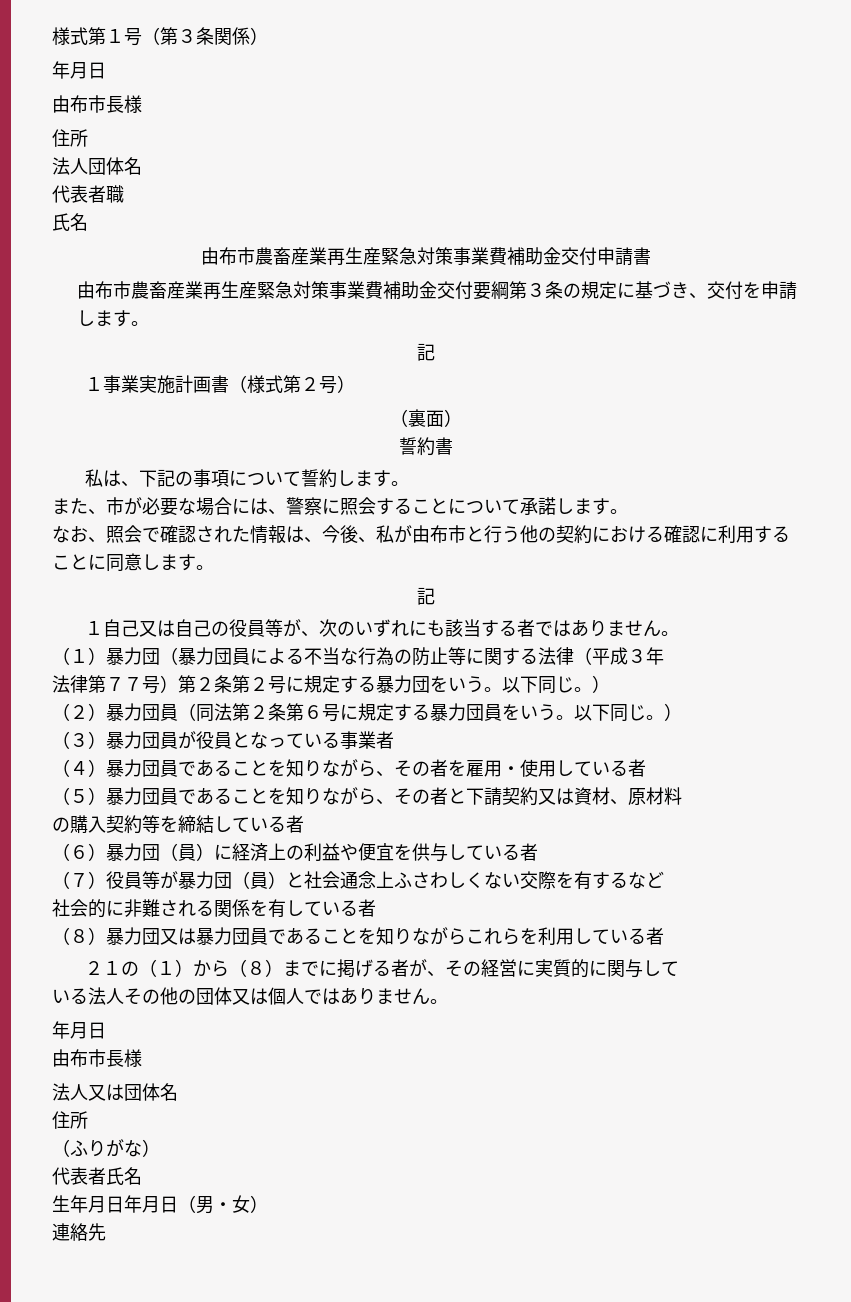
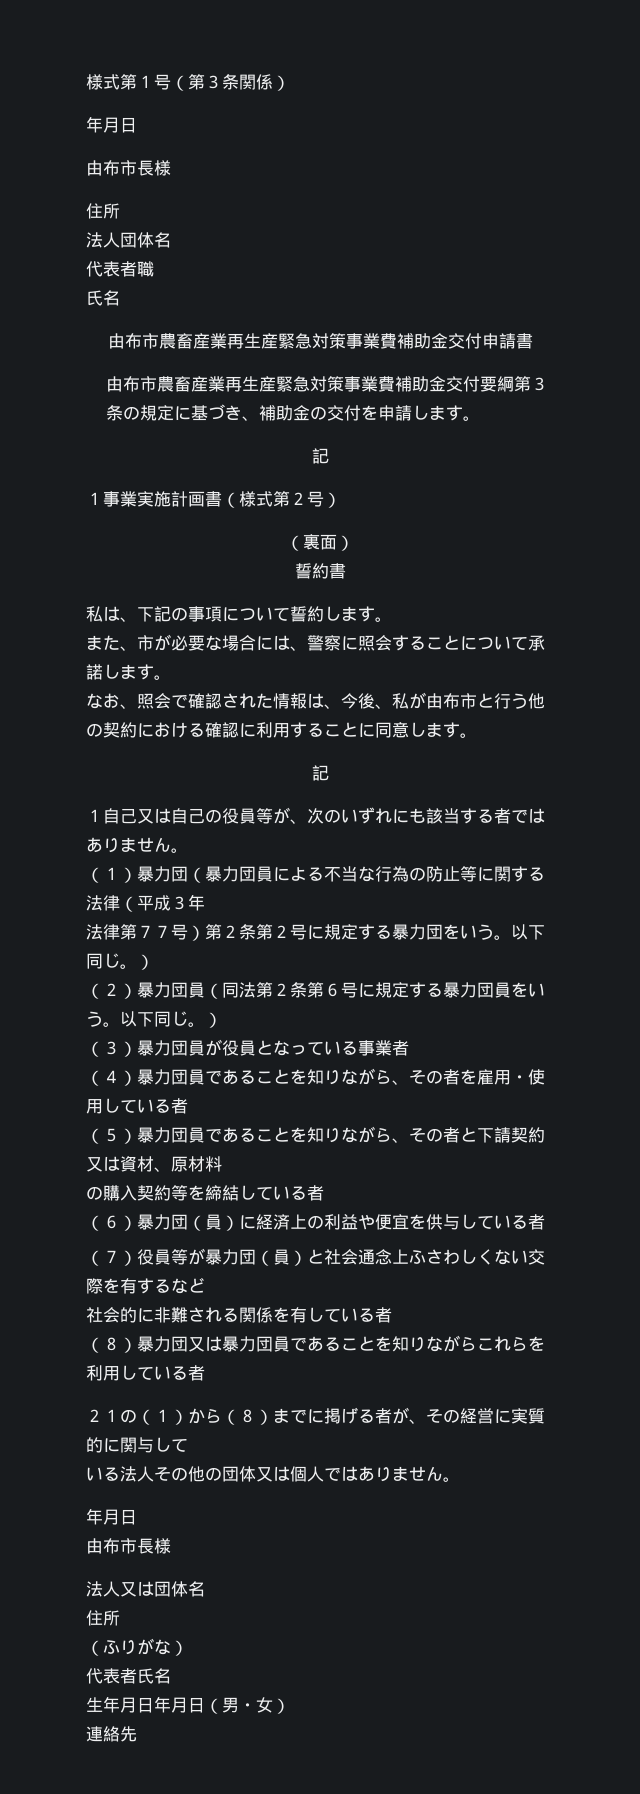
- 由布市農畜産業再生産緊急対策事業費補助金交付要綱第３条の規定に基づき、交付を申請します。
+ 由布市農畜産業再生産緊急対策事業費補助金交付要綱第３条の規定に基づき、補助金の交付を申請します。

